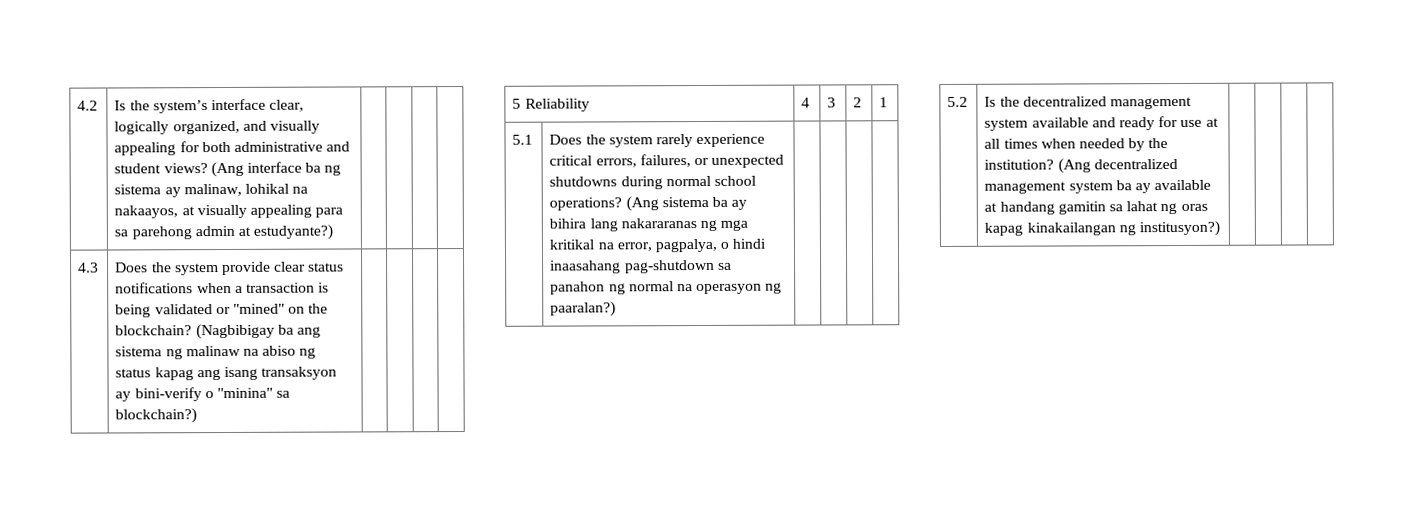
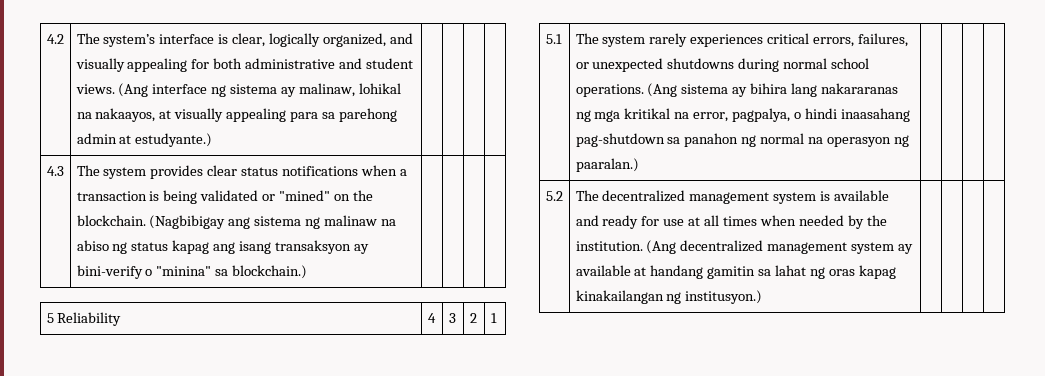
- 4.2 | Is the system’s interface clear, logically organized, and visually appealing for both administrative and student views? (Ang interface ba ng sistema ay malinaw, lohikal na nakaayos, at visually appealing para sa parehong admin at estudyante?) | | | |
+ 4.2 | The system’s interface is clear, logically organized, and visually appealing for both administrative and student views. (Ang interface ng sistema ay malinaw, lohikal na nakaayos, at visually appealing para sa parehong admin at estudyante.) | | | |
- 4.3 | Does the system provide clear status notifications when a transaction is being validated or "mined" on the blockchain? (Nagbibigay ba ang sistema ng malinaw na abiso ng status kapag ang isang transaksyon ay bini-verify o "minina" sa blockchain?) | | | |
+ 4.3 | The system provides clear status notifications when a transaction is being validated or "mined" on the blockchain. (Nagbibigay ang sistema ng malinaw na abiso ng status kapag ang isang transaksyon ay bini-verify o "minina" sa blockchain.) | | | |
- Does the system rarely experience critical errors, failures, or unexpected shutdowns during normal school operations?
+ The system rarely experiences critical errors, failures, or unexpected shutdowns during normal school operations.
- (Ang sistema ba ay bihira lang nakararanas ng mga kritikal na error, pagpalya, o hindi inaasahang pag-shutdown sa panahon ng normal na operasyon ng paaralan?)
+ (Ang sistema ay bihira lang nakararanas ng mga kritikal na error, pagpalya, o hindi inaasahang pag-shutdown sa panahon ng normal na operasyon ng paaralan.)
- 5.2 | Is the decentralized management system available and ready for use at all times when needed by the institution? (Ang decentralized management system ba ay available at handang gamitin sa lahat ng oras kapag kinakailangan ng institusyon?) | | | |
+ 5.2 | The decentralized management system is available and ready for use at all times when needed by the institution. (Ang decentralized management system ay available at handang gamitin sa lahat ng oras kapag kinakailangan ng institusyon.) | | | |

